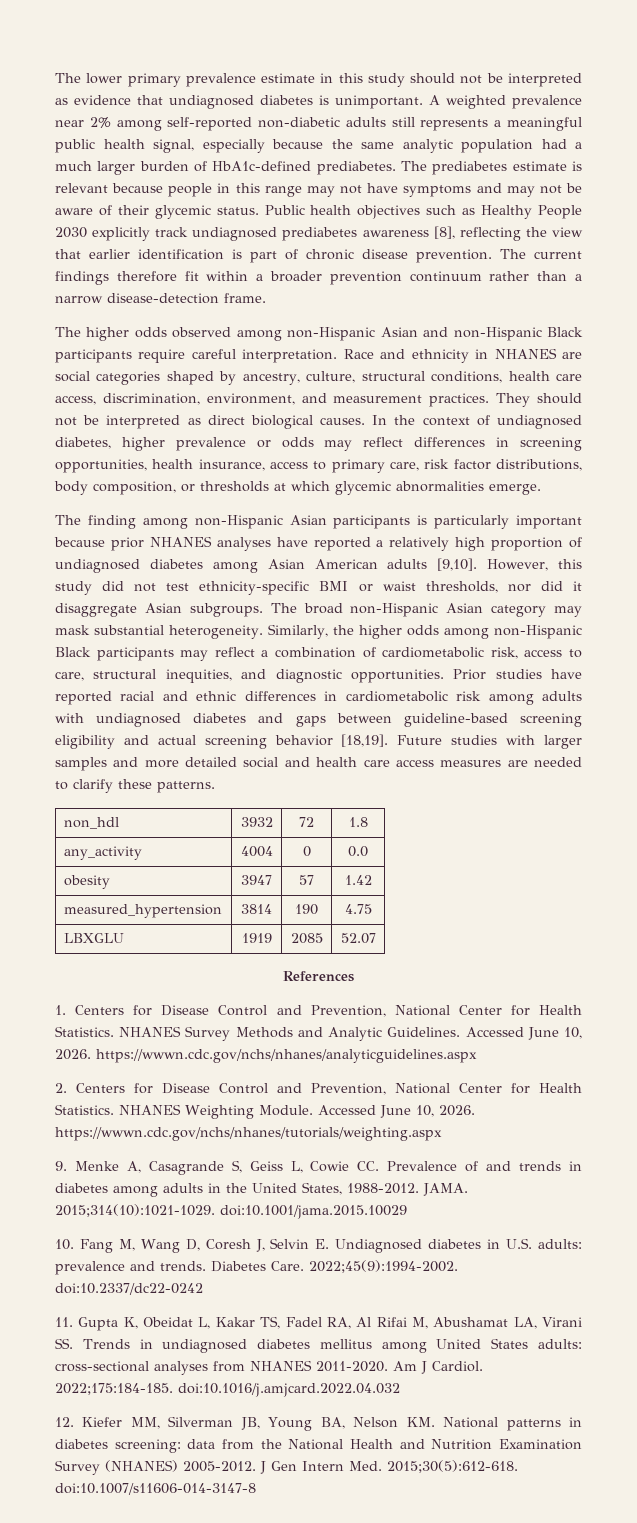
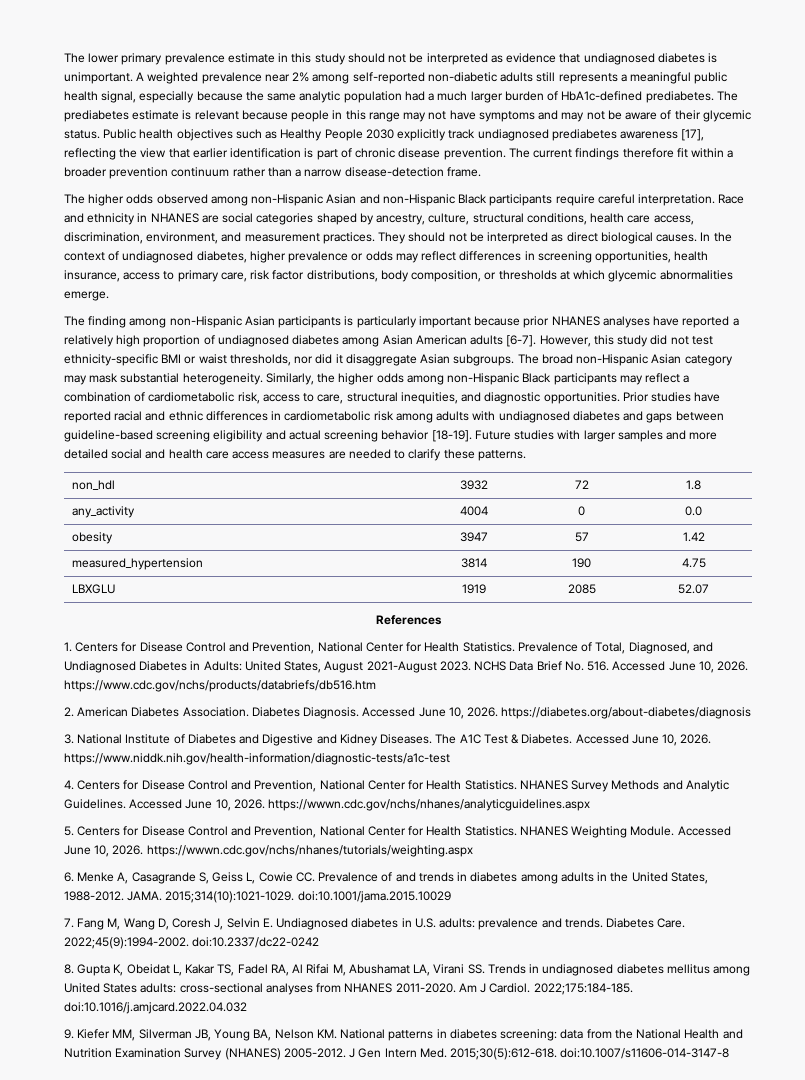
- Public health objectives such as Healthy People 2030 explicitly track undiagnosed prediabetes awareness [8], reflecting the view that earlier identification is part of chronic disease prevention.
+ Public health objectives such as Healthy People 2030 explicitly track undiagnosed prediabetes awareness [17], reflecting the view that earlier identification is part of chronic disease prevention.
- The finding among non-Hispanic Asian participants is particularly important because prior NHANES analyses have reported a relatively high proportion of undiagnosed diabetes among Asian American adults [9,10].
+ The finding among non-Hispanic Asian participants is particularly important because prior NHANES analyses have reported a relatively high proportion of undiagnosed diabetes among Asian American adults [6-7].
- Prior studies have reported racial and ethnic differences in cardiometabolic risk among adults with undiagnosed diabetes and gaps between guideline-based screening eligibility and actual screening behavior [18,19].
+ Prior studies have reported racial and ethnic differences in cardiometabolic risk among adults with undiagnosed diabetes and gaps between guideline-based screening eligibility and actual screening behavior [18-19].
+ Prevalence of Total, Diagnosed, and Undiagnosed Diabetes in Adults: United States, August 2021-August 2023. NCHS Data Brief No. 516. Accessed June 10, 2026. https://www.cdc.gov/nchs/products/databriefs/db516.htm
+ 2. American Diabetes Association. Diabetes Diagnosis. Accessed June 10, 2026. https://diabetes.org/about-diabetes/diagnosis
+ 3. National Institute of Diabetes and Digestive and Kidney Diseases. The A1C Test & Diabetes. Accessed June 10, 2026. https://www.niddk.nih.gov/health-information/diagnostic-tests/a1c-test
+ 4. Centers for Disease Control and Prevention, National Center for Health Statistics.
- 2. Centers for Disease Control and Prevention, National Center for Health Statistics.
+ 5. Centers for Disease Control and Prevention, National Center for Health Statistics.
- 9. Menke A, Casagrande S, Geiss L, Cowie CC. Prevalence of and trends in diabetes among adults in the United States, 1988-2012.
+ 6. Menke A, Casagrande S, Geiss L, Cowie CC. Prevalence of and trends in diabetes among adults in the United States, 1988-2012.
- 10. Fang M, Wang D, Coresh J, Selvin E. Undiagnosed diabetes in U.S. adults: prevalence and trends.
+ 7. Fang M, Wang D, Coresh J, Selvin E. Undiagnosed diabetes in U.S. adults: prevalence and trends.
- 11. Gupta K, Obeidat L, Kakar TS, Fadel RA, Al Rifai M, Abushamat LA, Virani SS. Trends in undiagnosed diabetes mellitus among United States adults: cross-sectional analyses from NHANES 2011-2020.
+ 8. Gupta K, Obeidat L, Kakar TS, Fadel RA, Al Rifai M, Abushamat LA, Virani SS. Trends in undiagnosed diabetes mellitus among United States adults: cross-sectional analyses from NHANES 2011-2020.
- 12. Kiefer MM, Silverman JB, Young BA, Nelson KM. National patterns in diabetes screening: data from the National Health and Nutrition Examination Survey (NHANES) 2005-2012.
+ 9. Kiefer MM, Silverman JB, Young BA, Nelson KM. National patterns in diabetes screening: data from the National Health and Nutrition Examination Survey (NHANES) 2005-2012.

